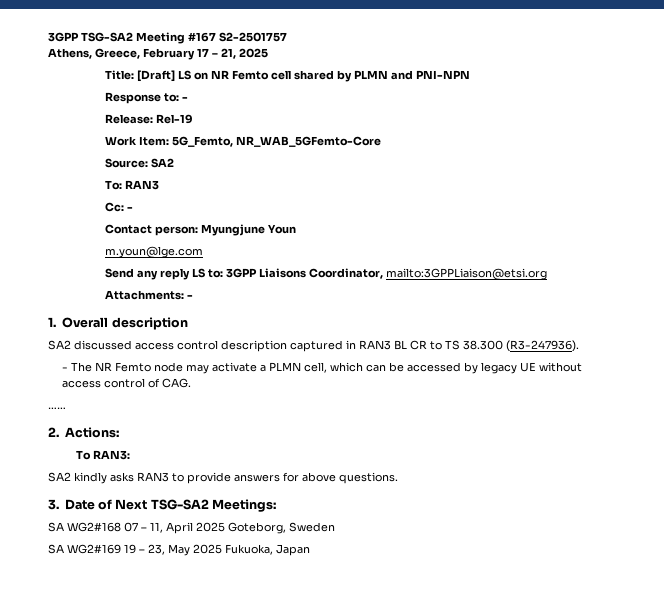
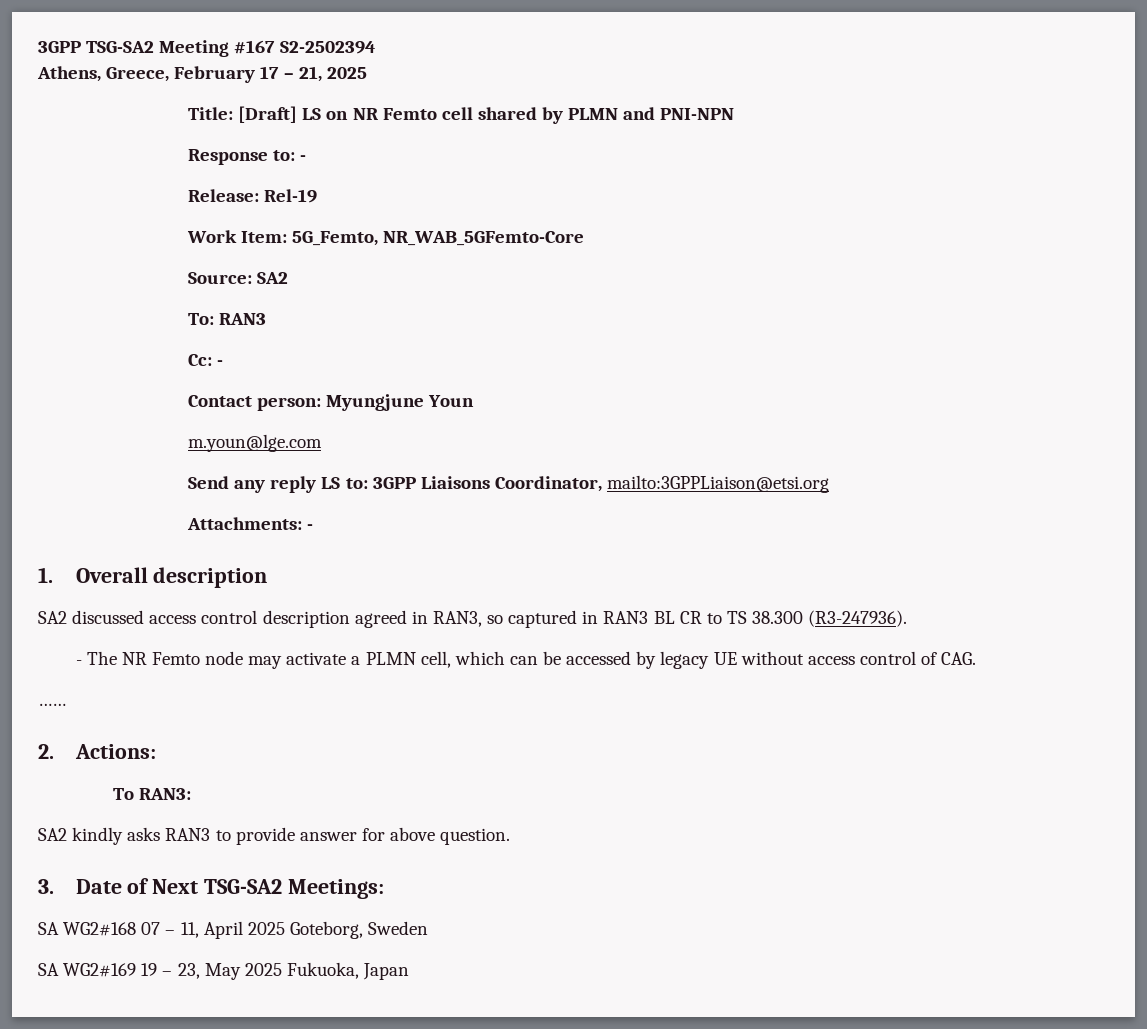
- 3GPP TSG-SA2 Meeting #167 S2-2501757
+ 3GPP TSG-SA2 Meeting #167 S2-2502394
- SA2 discussed access control description captured in RAN3 BL CR to TS 38.300 (R3-247936).
+ SA2 discussed access control description agreed in RAN3, so captured in RAN3 BL CR to TS 38.300 (R3-247936).
- SA2 kindly asks RAN3 to provide answers for above questions.
+ SA2 kindly asks RAN3 to provide answer for above question.

